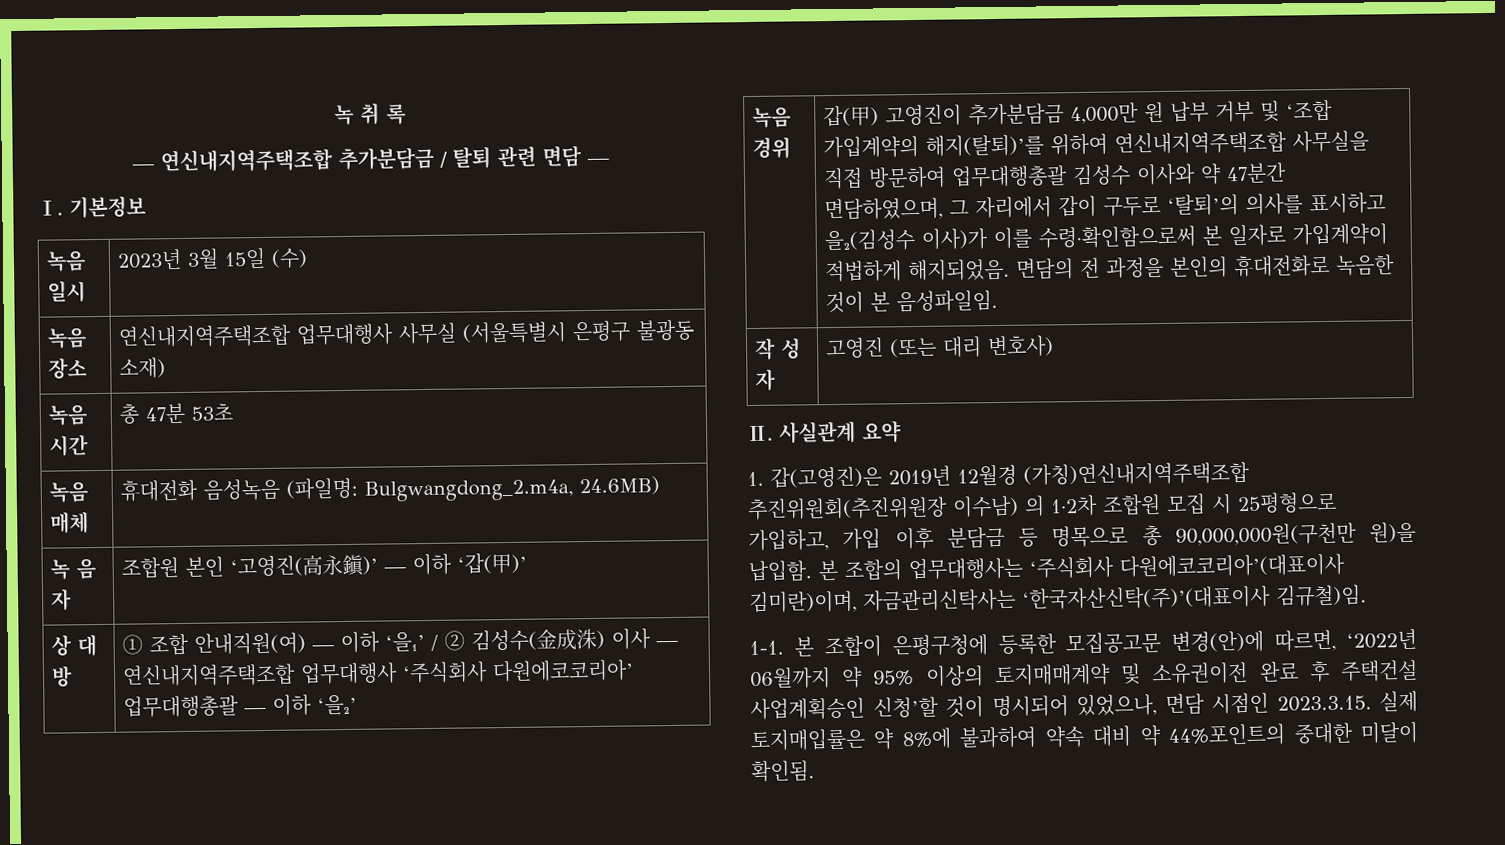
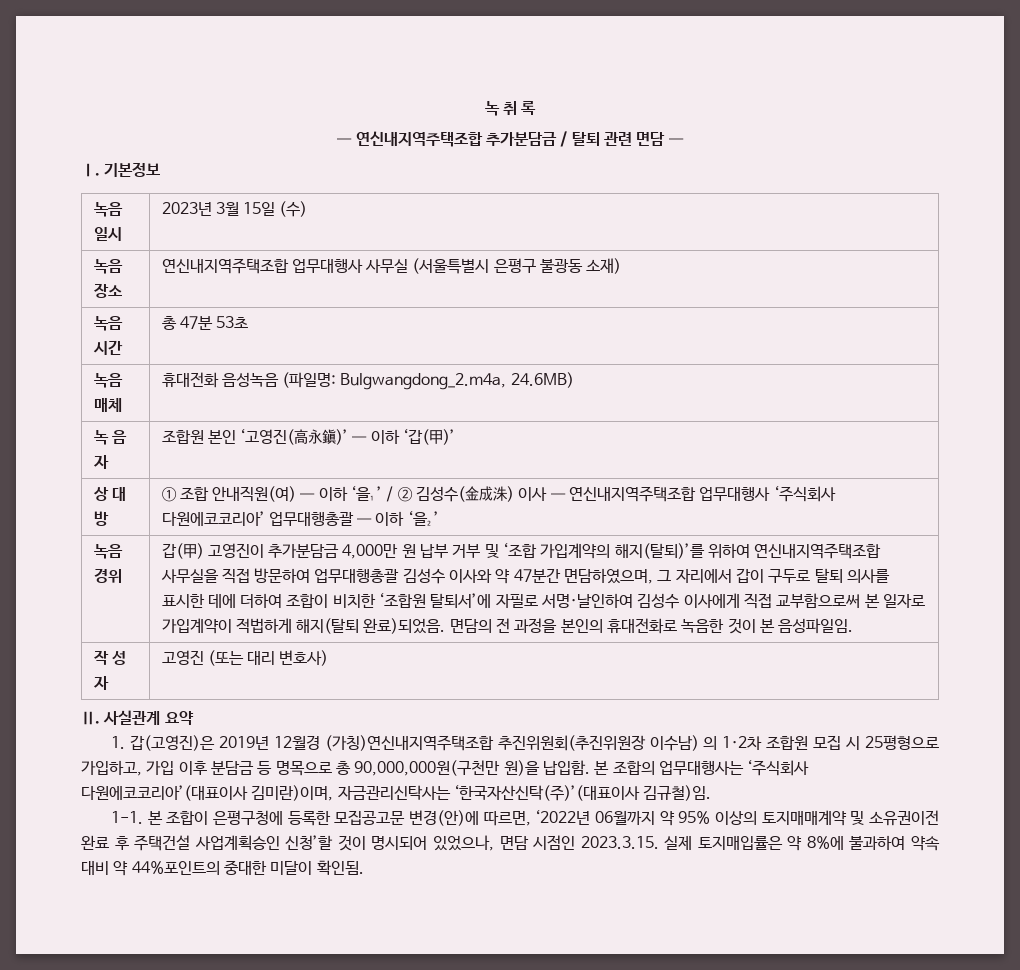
- 갑(甲) 고영진이 추가분담금 4,000만 원 납부 거부 및 ‘조합 가입계약의 해지(탈퇴)’를 위하여 연신내지역주택조합 사무실을 직접 방문하여 업무대행총괄 김성수 이사와 약 47분간 면담하였으며, 그 자리에서 갑이 구두로 ‘탈퇴’의 의사를 표시하고 을₂(김성수 이사)가 이를 수령·확인함으로써 본 일자로 가입계약이 적법하게 해지되었음.
+ 갑(甲) 고영진이 추가분담금 4,000만 원 납부 거부 및 ‘조합 가입계약의 해지(탈퇴)’를 위하여 연신내지역주택조합 사무실을 직접 방문하여 업무대행총괄 김성수 이사와 약 47분간 면담하였으며, 그 자리에서 갑이 구두로 탈퇴 의사를 표시한 데에 더하여 조합이 비치한 ‘조합원 탈퇴서’에 자필로 서명·날인하여 김성수 이사에게 직접 교부함으로써 본 일자로 가입계약이 적법하게 해지(탈퇴 완료)되었음.

